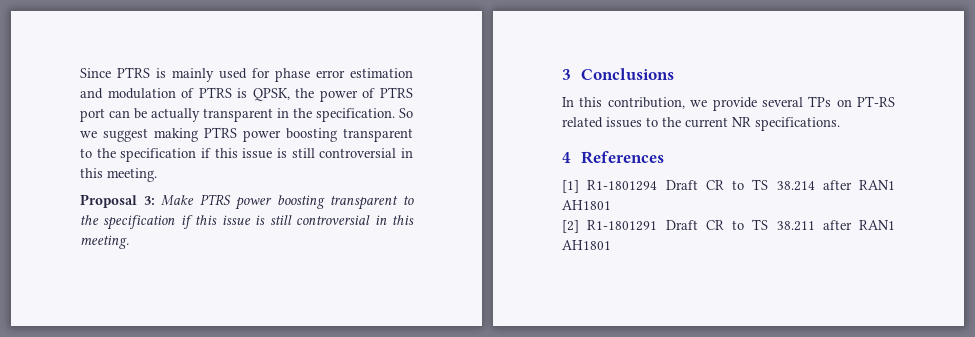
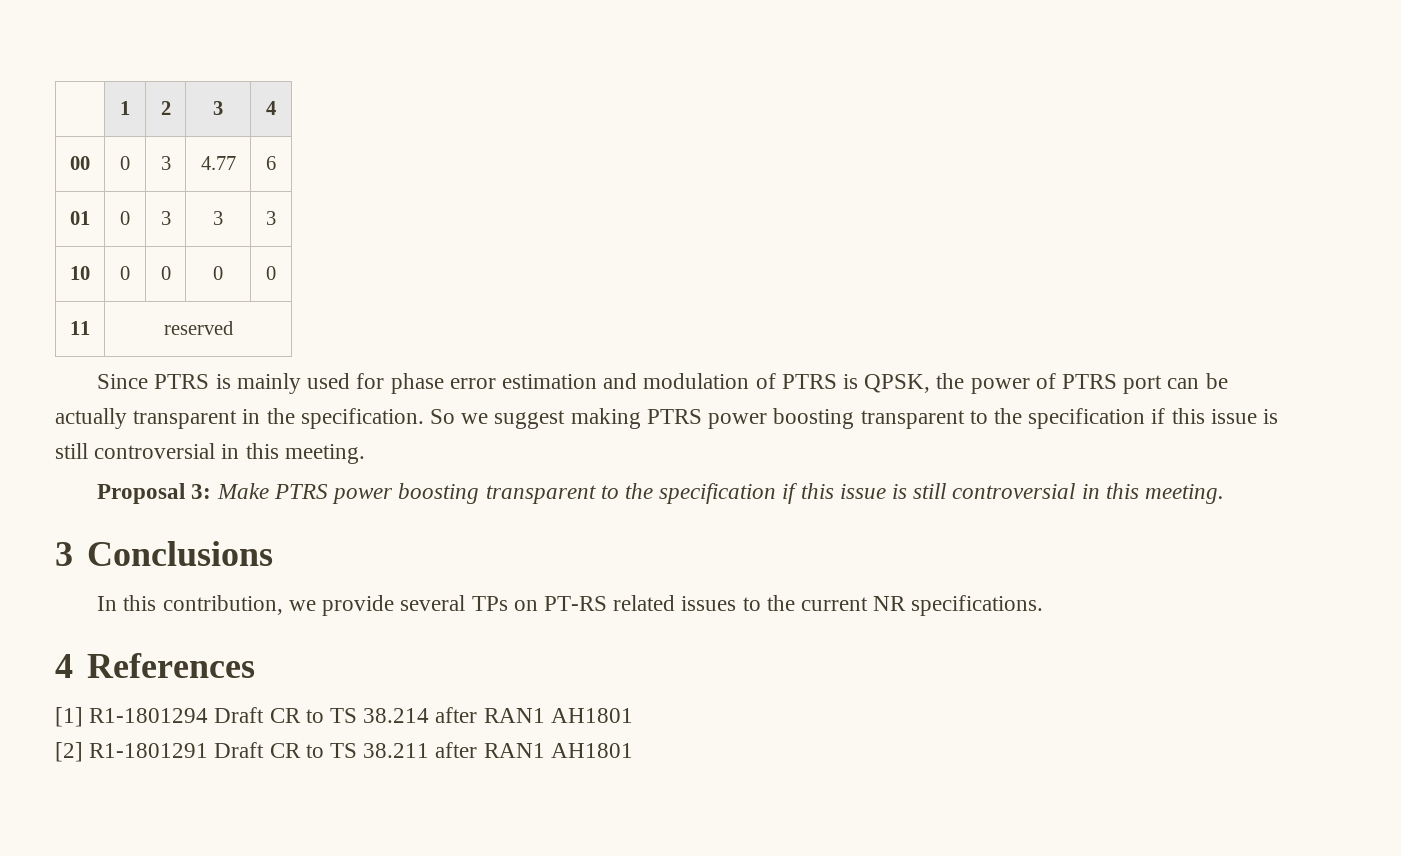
+ | 1 | 2 | 3 | 4
+ 00 | 0 | 3 | 4.77 | 6
+ 01 | 0 | 3 | 3 | 3
+ 10 | 0 | 0 | 0 | 0
+ 11 | reserved

